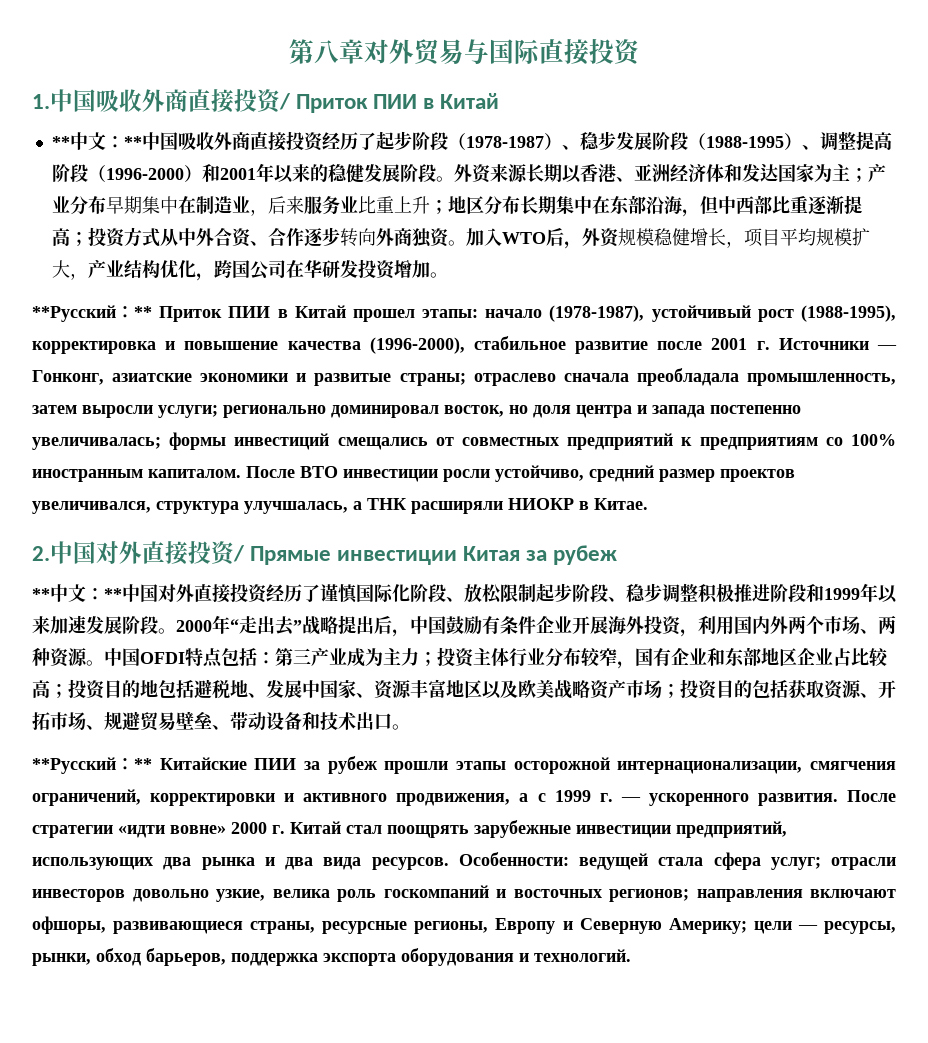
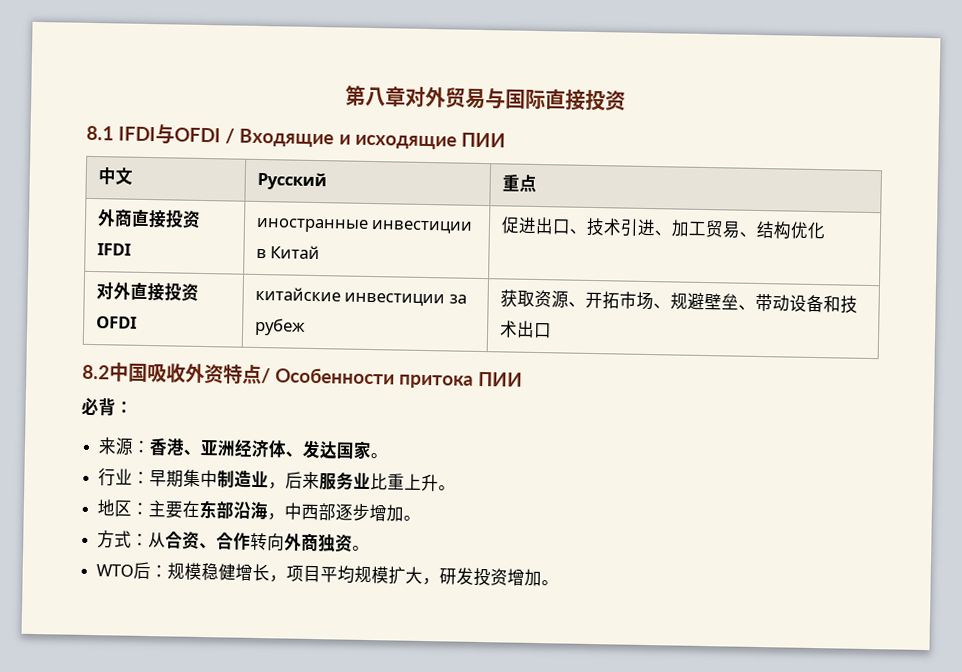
- 1.中国吸收外商直接投资/ Приток ПИИ в Китай
- **中文：**中国吸收外商直接投资经历了起步阶段（1978-1987）、稳步发展阶段（1988-1995）、调整提高阶段（1996-2000）和2001年以来的稳健发展阶段。外资来源长期以香港、亚洲经济体和发达国家为主；产业分布早期集中在制造业，后来服务业比重上升；地区分布长期集中在东部沿海，但中西部比重逐渐提高；投资方式从中外合资、合作逐步转向外商独资。加入WTO后，外资规模稳健增长，项目平均规模扩大，产业结构优化，跨国公司在华研发投资增加。
- **Русский：** Приток ПИИ в Китай прошел этапы: начало (1978-1987), устойчивый рост (1988-1995), корректировка и повышение качества (1996-2000), стабильное развитие после 2001 г. Источники — Гонконг, азиатские экономики и развитые страны; отраслево сначала преобладала промышленность, затем выросли услуги; регионально доминировал восток, но доля центра и запада постепенно увеличивалась; формы инвестиций смещались от совместных предприятий к предприятиям со 100% иностранным капиталом. После ВТО инвестиции росли устойчиво, средний размер проектов увеличивался, структура улучшалась, а ТНК расширяли НИОКР в Китае.
- 2.中国对外直接投资/ Прямые инвестиции Китая за рубеж
- **中文：**中国对外直接投资经历了谨慎国际化阶段、放松限制起步阶段、稳步调整积极推进阶段和1999年以来加速发展阶段。2000年“走出去”战略提出后，中国鼓励有条件企业开展海外投资，利用国内外两个市场、两种资源。中国OFDI特点包括：第三产业成为主力；投资主体行业分布较窄，国有企业和东部地区企业占比较高；投资目的地包括避税地、发展中国家、资源丰富地区以及欧美战略资产市场；投资目的包括获取资源、开拓市场、规避贸易壁垒、带动设备和技术出口。
- **Русский：** Китайские ПИИ за рубеж прошли этапы осторожной интернационализации, смягчения ограничений, корректировки и активного продвижения, а с 1999 г. — ускоренного развития. После стратегии «идти вовне» 2000 г. Китай стал поощрять зарубежные инвестиции предприятий, использующих два рынка и два вида ресурсов. Особенности: ведущей стала сфера услуг; отрасли инвесторов довольно узкие, велика роль госкомпаний и восточных регионов; направления включают офшоры, развивающиеся страны, ресурсные регионы, Европу и Северную Америку; цели — ресурсы, рынки, обход барьеров, поддержка экспорта оборудования и технологий.
+ 8.1 IFDI与OFDI / Входящие и исходящие ПИИ
+ 中文 | Русский | 重点
+ 外商直接投资IFDI | иностранные инвестиции в Китай | 促进出口、技术引进、加工贸易、结构优化
+ 对外直接投资OFDI | китайские инвестиции за рубеж | 获取资源、开拓市场、规避壁垒、带动设备和技术出口
+ 8.2中国吸收外资特点/ Особенности притока ПИИ
+ 必背：
+ 来源：香港、亚洲经济体、发达国家。
+ 行业：早期集中制造业，后来服务业比重上升。
+ 地区：主要在东部沿海，中西部逐步增加。
+ 方式：从合资、合作转向外商独资。
+ WTO后：规模稳健增长，项目平均规模扩大，研发投资增加。

